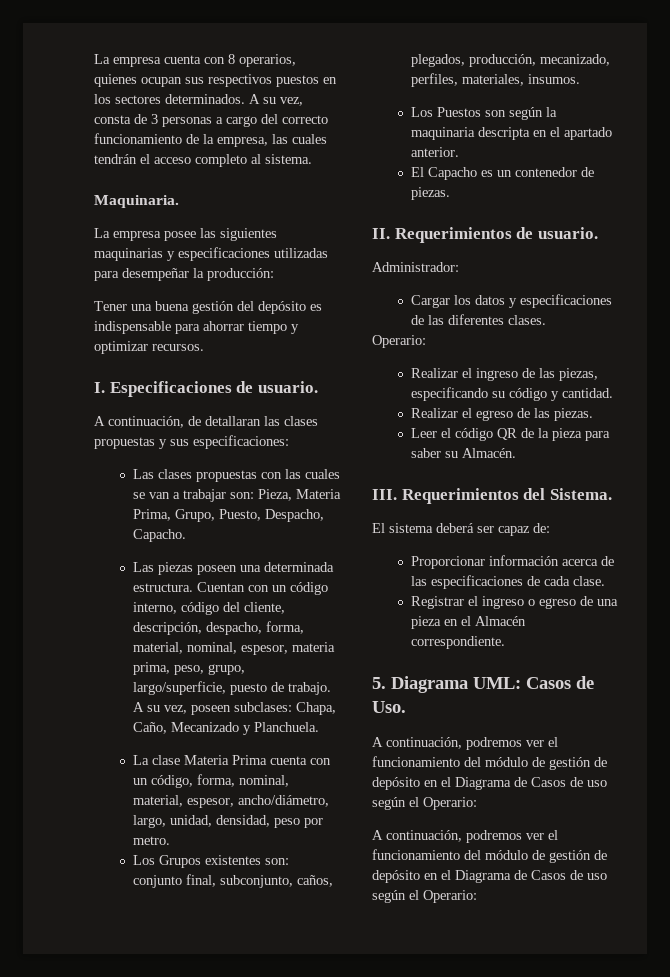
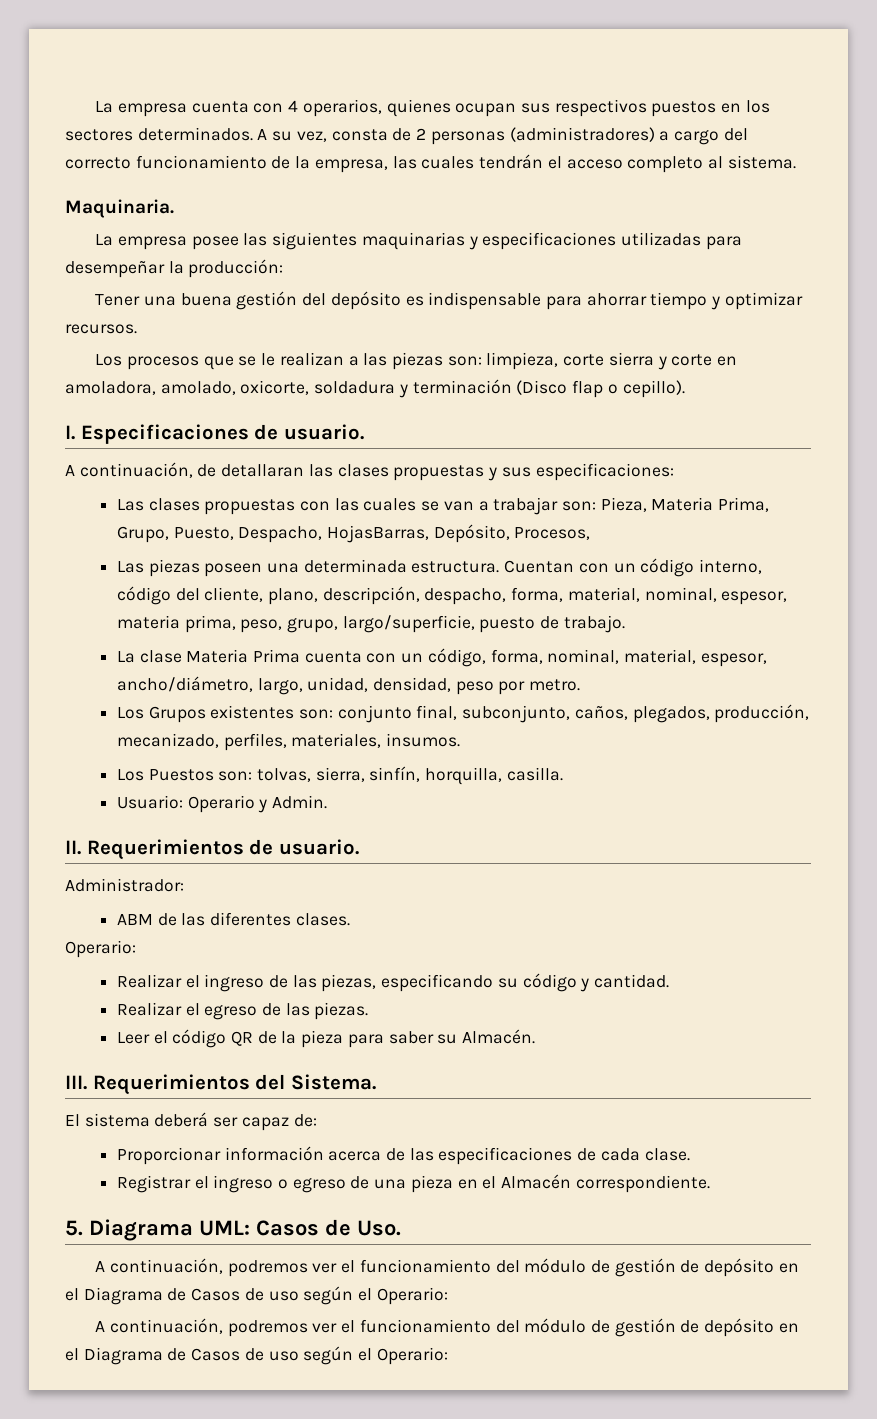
- La empresa cuenta con 8 operarios, quienes ocupan sus respectivos puestos en los sectores determinados.
+ La empresa cuenta con 4 operarios, quienes ocupan sus respectivos puestos en los sectores determinados.
- A su vez, consta de 3 personas a cargo del correcto funcionamiento de la empresa, las cuales tendrán el acceso completo al sistema.
+ A su vez, consta de 2 personas (administradores) a cargo del correcto funcionamiento de la empresa, las cuales tendrán el acceso completo al sistema.
+ Los procesos que se le realizan a las piezas son: limpieza, corte sierra y corte en amoladora, amolado, oxicorte, soldadura y terminación (Disco flap o cepillo).
- Las clases propuestas con las cuales se van a trabajar son: Pieza, Materia Prima, Grupo, Puesto, Despacho, Capacho.
+ Las clases propuestas con las cuales se van a trabajar son: Pieza, Materia Prima, Grupo, Puesto, Despacho, HojasBarras, Depósito, Procesos,
- Cuentan con un código interno, código del cliente, descripción, despacho, forma, material, nominal, espesor, materia prima, peso, grupo, largo/superficie, puesto de trabajo. A su vez, poseen subclases: Chapa, Caño, Mecanizado y Planchuela.
+ Cuentan con un código interno, código del cliente, plano, descripción, despacho, forma, material, nominal, espesor, materia prima, peso, grupo, largo/superficie, puesto de trabajo.
- Los Puestos son según la maquinaria descripta en el apartado anterior.
- El Capacho es un contenedor de piezas.
+ Los Puestos son: tolvas, sierra, sinfín, horquilla, casilla.
+ Usuario: Operario y Admin.
- Cargar los datos y especificaciones de las diferentes clases.
+ ABM de las diferentes clases.

